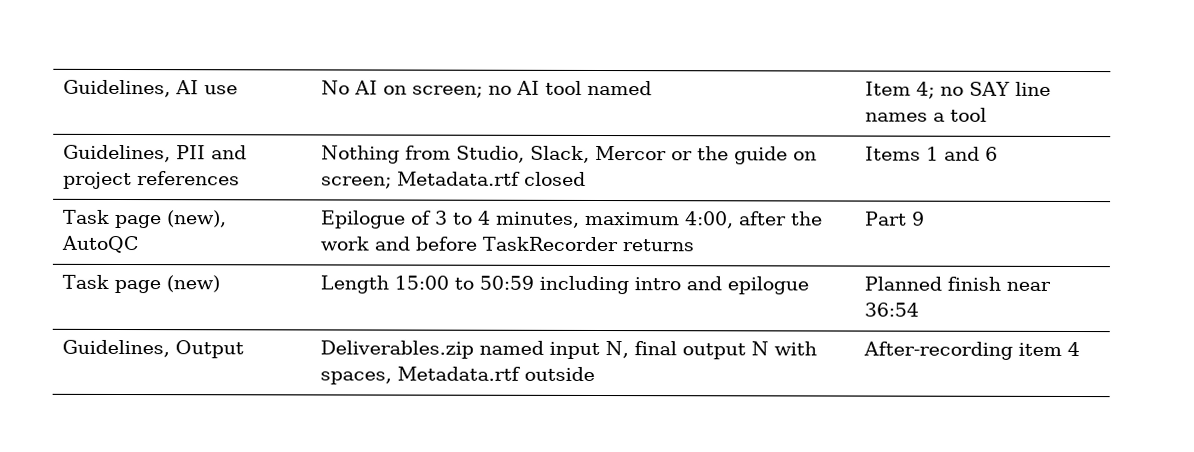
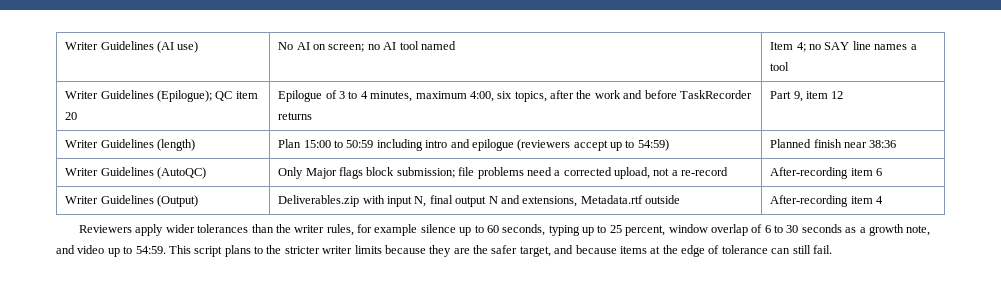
- Guidelines, AI use | No AI on screen; no AI tool named | Item 4; no SAY line names a tool
+ Writer Guidelines (AI use) | No AI on screen; no AI tool named | Item 4; no SAY line names a tool
- Guidelines, PII and project references | Nothing from Studio, Slack, Mercor or the guide on screen; Metadata.rtf closed | Items 1 and 6
- Task page (new), AutoQC | Epilogue of 3 to 4 minutes, maximum 4:00, after the work and before TaskRecorder returns | Part 9
- Task page (new) | Length 15:00 to 50:59 including intro and epilogue | Planned finish near 36:54
- Guidelines, Output | Deliverables.zip named input N, final output N with spaces, Metadata.rtf outside | After-recording item 4
+ Writer Guidelines (Epilogue); QC item 20 | Epilogue of 3 to 4 minutes, maximum 4:00, six topics, after the work and before TaskRecorder returns | Part 9, item 12
+ Writer Guidelines (length) | Plan 15:00 to 50:59 including intro and epilogue (reviewers accept up to 54:59) | Planned finish near 38:36
+ Writer Guidelines (AutoQC) | Only Major flags block submission; file problems need a corrected upload, not a re-record | After-recording item 6
+ Writer Guidelines (Output) | Deliverables.zip with input N, final output N and extensions, Metadata.rtf outside | After-recording item 4
+ Reviewers apply wider tolerances than the writer rules, for example silence up to 60 seconds, typing up to 25 percent, window overlap of 6 to 30 seconds as a growth note, and video up to 54:59. This script plans to the stricter writer limits because they are the safer target, and because items at the edge of tolerance can still fail.

